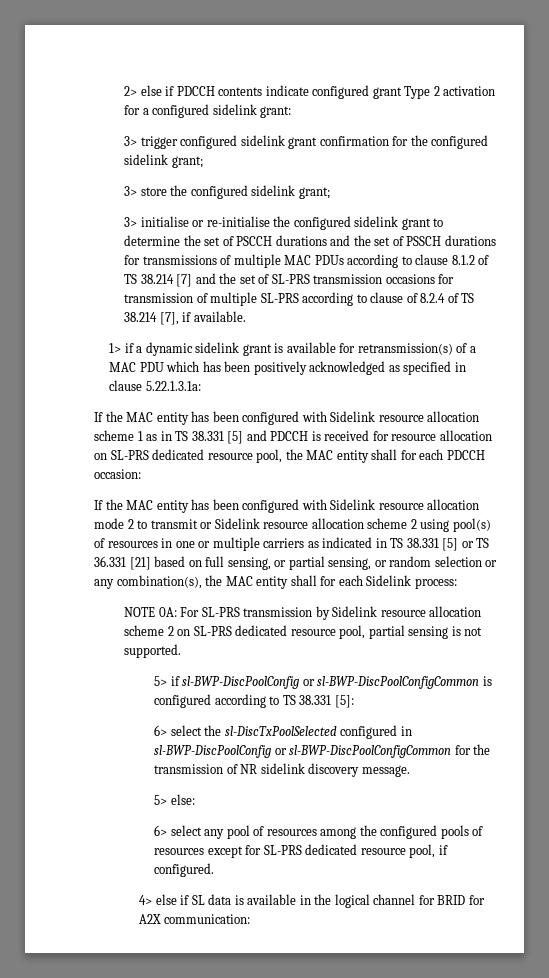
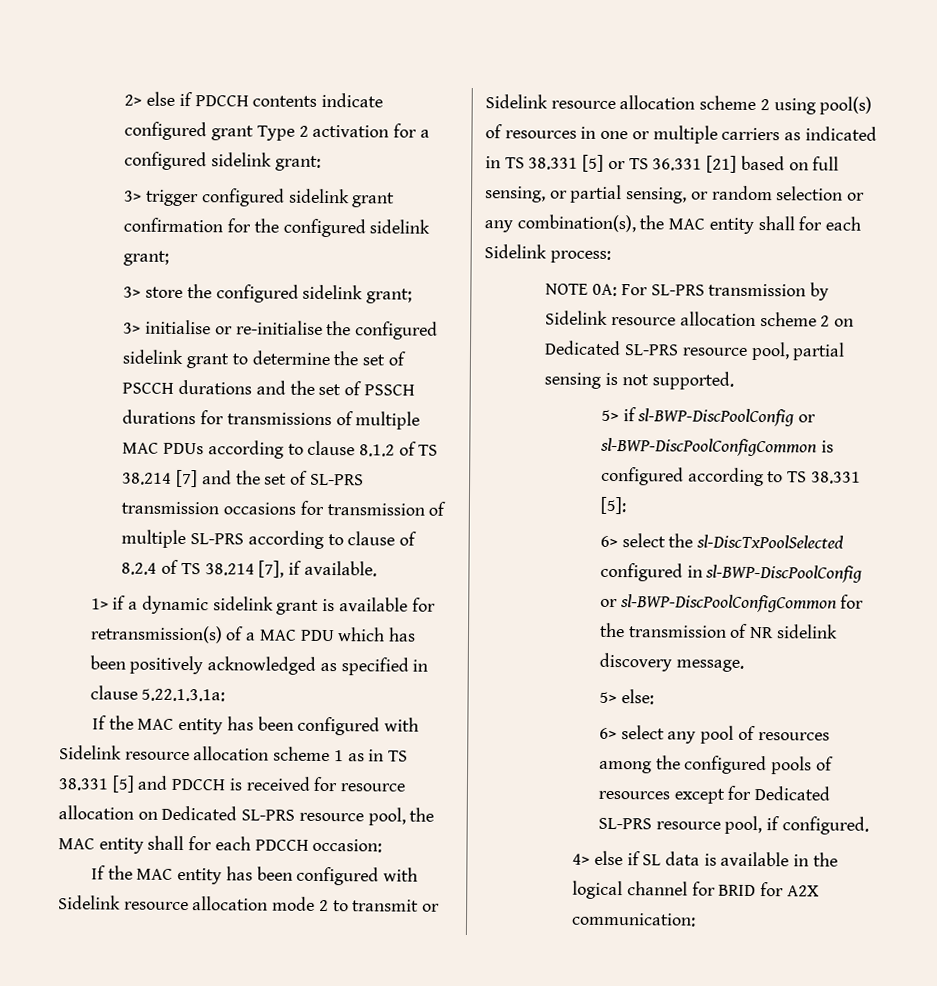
- If the MAC entity has been configured with Sidelink resource allocation scheme 1 as in TS 38.331 [5] and PDCCH is received for resource allocation on SL-PRS dedicated resource pool, the MAC entity shall for each PDCCH occasion:
+ If the MAC entity has been configured with Sidelink resource allocation scheme 1 as in TS 38.331 [5] and PDCCH is received for resource allocation on Dedicated SL-PRS resource pool, the MAC entity shall for each PDCCH occasion:
- NOTE 0A: For SL-PRS transmission by Sidelink resource allocation scheme 2 on SL-PRS dedicated resource pool, partial sensing is not supported.
+ NOTE 0A: For SL-PRS transmission by Sidelink resource allocation scheme 2 on Dedicated SL-PRS resource pool, partial sensing is not supported.
- 6> select any pool of resources among the configured pools of resources except for SL-PRS dedicated resource pool, if configured.
+ 6> select any pool of resources among the configured pools of resources except for Dedicated SL-PRS resource pool, if configured.

